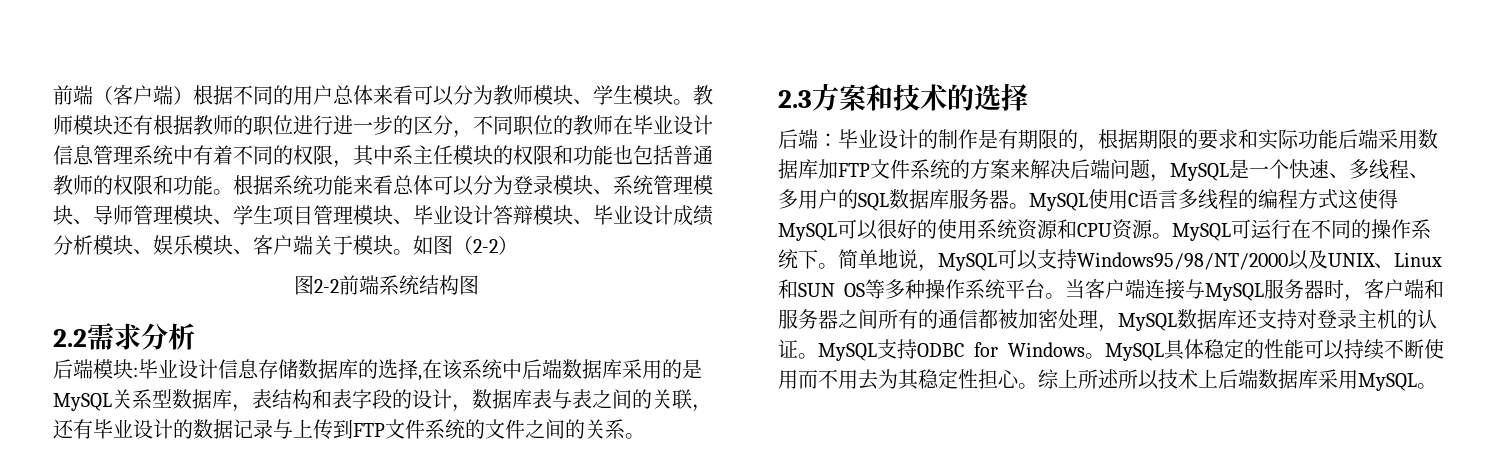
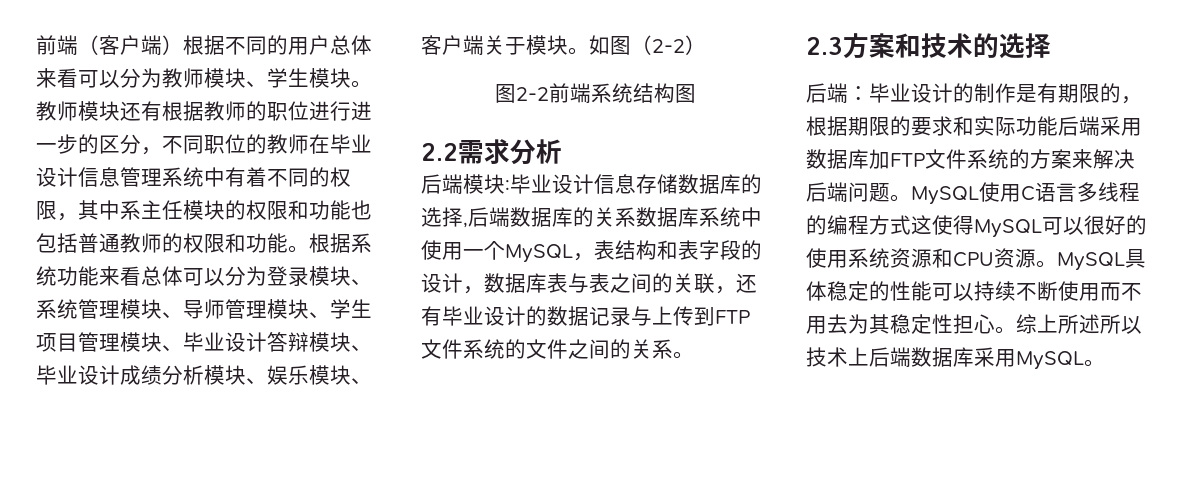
- 后端模块:毕业设计信息存储数据库的选择,在该系统中后端数据库采用的是MySQL关系型数据库，表结构和表字段的设计，数据库表与表之间的关联，还有毕业设计的数据记录与上传到FTP文件系统的文件之间的关系。
+ 后端模块:毕业设计信息存储数据库的选择,后端数据库的关系数据库系统中使用一个MySQL，表结构和表字段的设计，数据库表与表之间的关联，还有毕业设计的数据记录与上传到FTP文件系统的文件之间的关系。
- 后端：毕业设计的制作是有期限的，根据期限的要求和实际功能后端采用数据库加FTP文件系统的方案来解决后端问题，MySQL是一个快速、多线程、多用户的SQL数据库服务器。
+ 后端：毕业设计的制作是有期限的，根据期限的要求和实际功能后端采用数据库加FTP文件系统的方案来解决后端问题。
- MySQL可运行在不同的操作系统下。简单地说，MySQL可以支持Windows95/98/NT/2000以及UNIX、Linux和SUN OS等多种操作系统平台。当客户端连接与MySQL服务器时，客户端和服务器之间所有的通信都被加密处理，MySQL数据库还支持对登录主机的认证。MySQL支持ODBC for Windows。MySQL具体稳定的性能可以持续不断使用而不用去为其稳定性担心。
+ MySQL具体稳定的性能可以持续不断使用而不用去为其稳定性担心。

